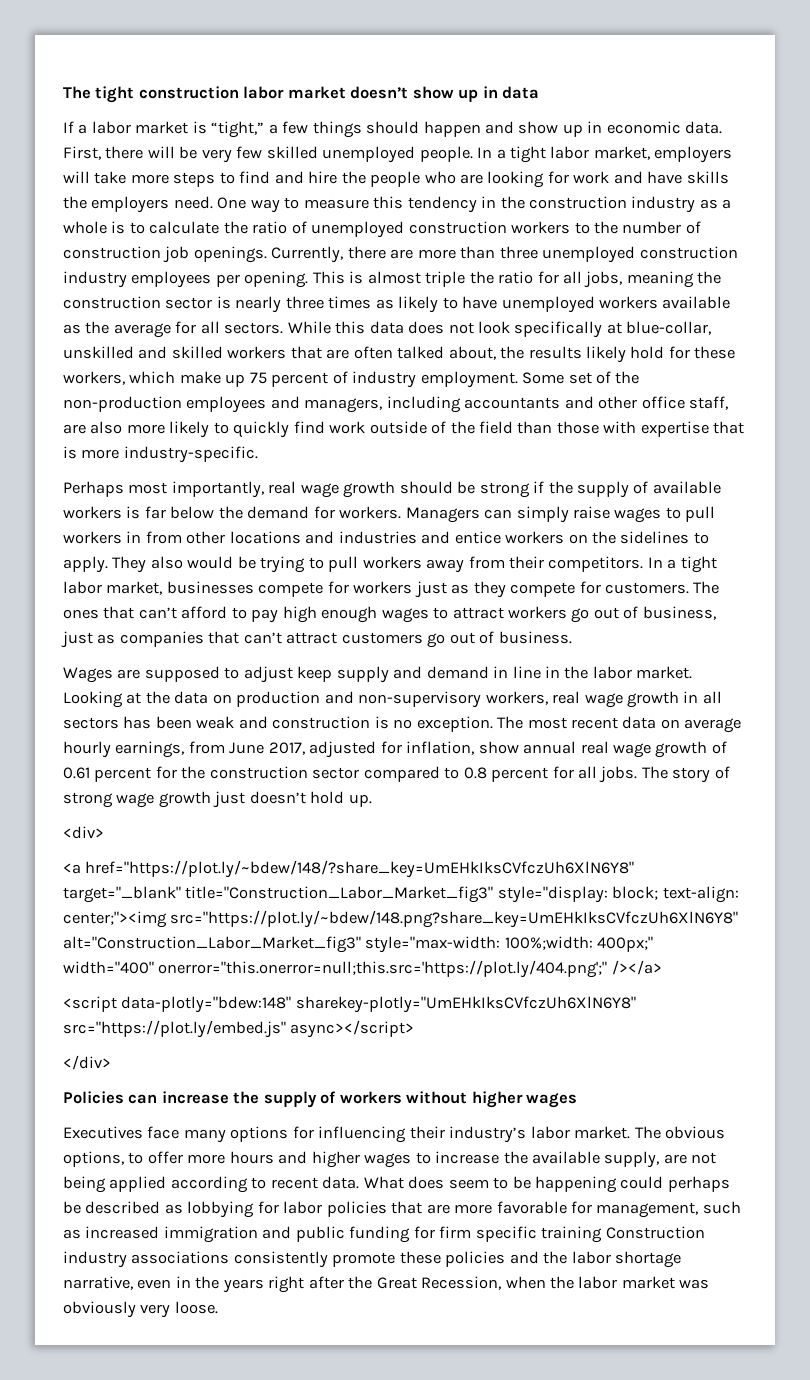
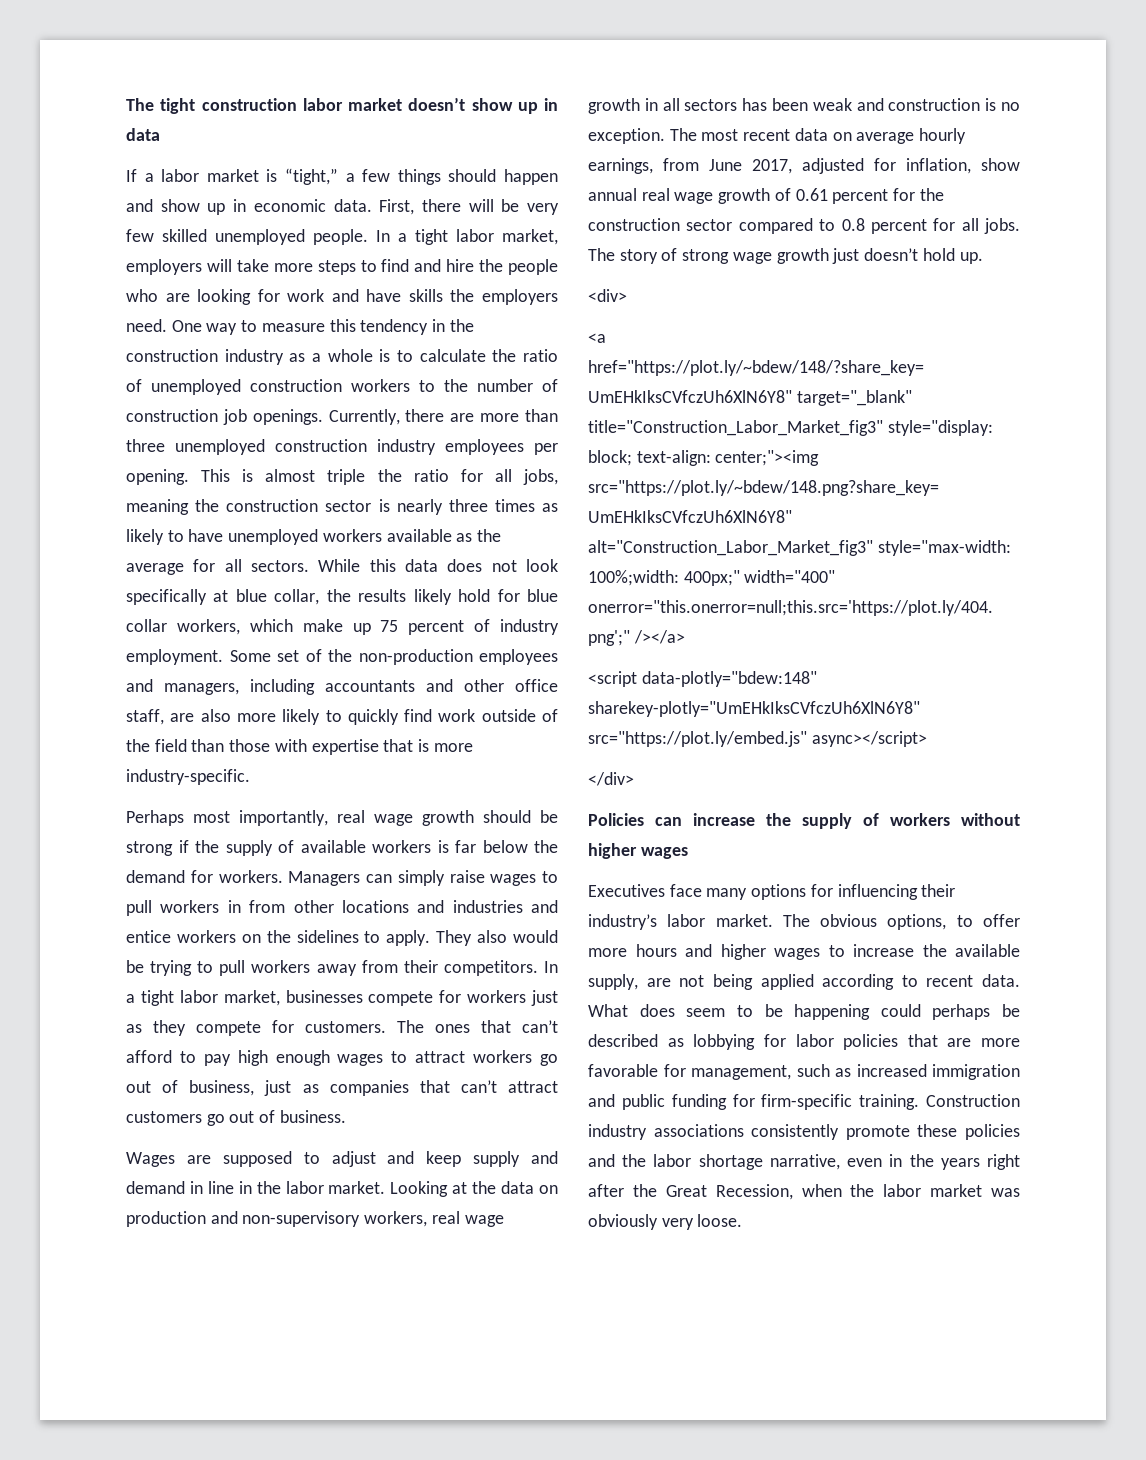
- While this data does not look specifically at blue-collar, unskilled and skilled workers that are often talked about, the results likely hold for these workers, which make up 75 percent of industry employment.
+ While this data does not look specifically at blue collar, the results likely hold for blue collar workers, which make up 75 percent of industry employment.
- Wages are supposed to adjust keep supply and demand in line in the labor market.
+ Wages are supposed to adjust and keep supply and demand in line in the labor market.
- What does seem to be happening could perhaps be described as lobbying for labor policies that are more favorable for management, such as increased immigration and public funding for firm specific training Construction industry associations consistently promote these policies and the labor shortage narrative, even in the years right after the Great Recession, when the labor market was obviously very loose.
+ What does seem to be happening could perhaps be described as lobbying for labor policies that are more favorable for management, such as increased immigration and public funding for firm-specific training. Construction industry associations consistently promote these policies and the labor shortage narrative, even in the years right after the Great Recession, when the labor market was obviously very loose.

